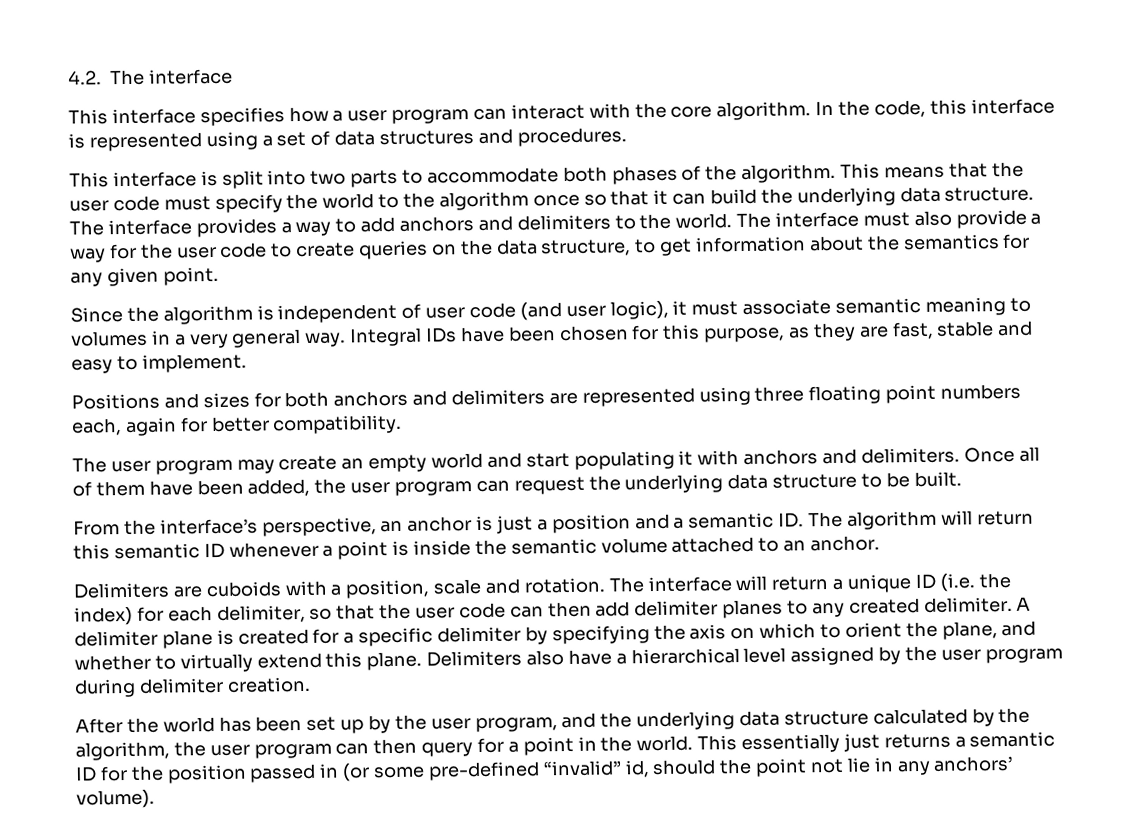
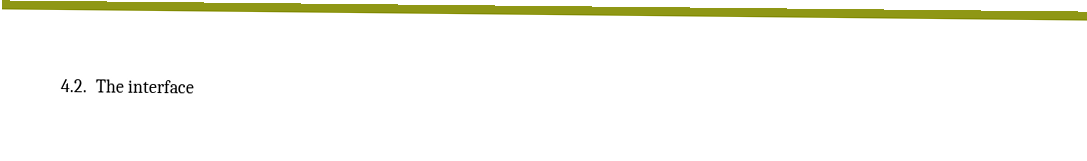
- This interface specifies how a user program can interact with the core algorithm. In the code, this interface is represented using a set of data structures and procedures.
- This interface is split into two parts to accommodate both phases of the algorithm. This means that the user code must specify the world to the algorithm once so that it can build the underlying data structure. The interface provides a way to add anchors and delimiters to the world. The interface must also provide a way for the user code to create queries on the data structure, to get information about the semantics for any given point.
- Since the algorithm is independent of user code (and user logic), it must associate semantic meaning to volumes in a very general way. Integral IDs have been chosen for this purpose, as they are fast, stable and easy to implement.
- Positions and sizes for both anchors and delimiters are represented using three floating point numbers each, again for better compatibility.
- The user program may create an empty world and start populating it with anchors and delimiters. Once all of them have been added, the user program can request the underlying data structure to be built.
- From the interface’s perspective, an anchor is just a position and a semantic ID. The algorithm will return this semantic ID whenever a point is inside the semantic volume attached to an anchor.
- Delimiters are cuboids with a position, scale and rotation. The interface will return a unique ID (i.e. the index) for each delimiter, so that the user code can then add delimiter planes to any created delimiter. A delimiter plane is created for a specific delimiter by specifying the axis on which to orient the plane, and whether to virtually extend this plane. Delimiters also have a hierarchical level assigned by the user program during delimiter creation.
- After the world has been set up by the user program, and the underlying data structure calculated by the algorithm, the user program can then query for a point in the world. This essentially just returns a semantic ID for the position passed in (or some pre-defined “invalid” id, should the point not lie in any anchors’ volume).

